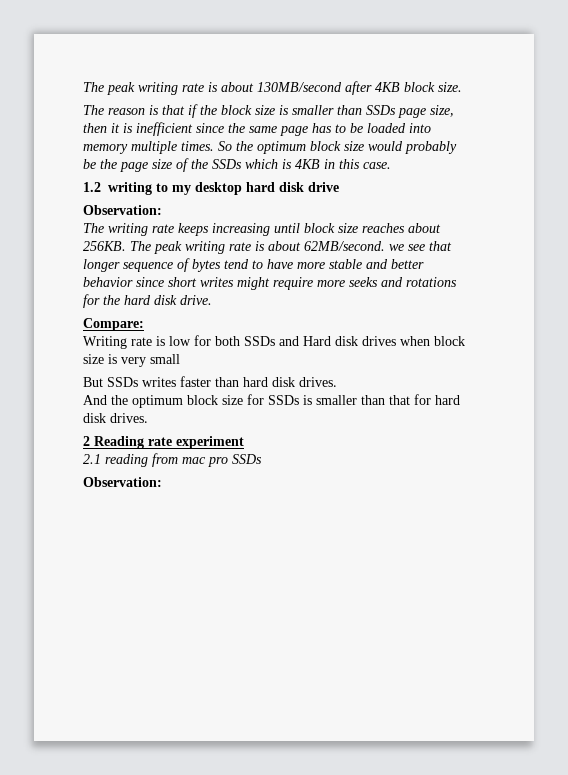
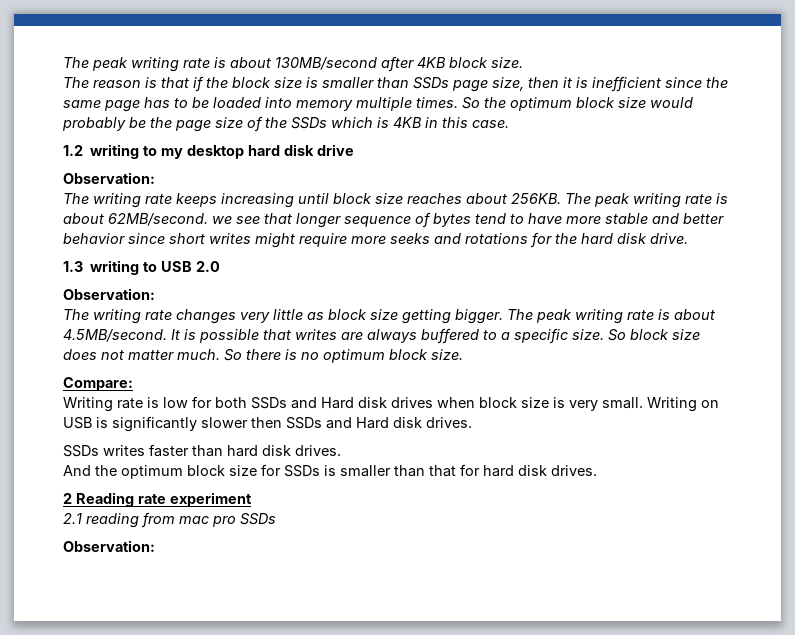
+ 1.3 writing to USB 2.0
+ Observation:
+ The writing rate changes very little as block size getting bigger. The peak writing rate is about 4.5MB/second. It is possible that writes are always buffered to a specific size. So block size does not matter much. So there is no optimum block size.
- Writing rate is low for both SSDs and Hard disk drives when block size is very small
- But SSDs writes faster than hard disk drives.
+ Writing rate is low for both SSDs and Hard disk drives when block size is very small. Writing on USB is significantly slower then SSDs and Hard disk drives.
+ SSDs writes faster than hard disk drives.

